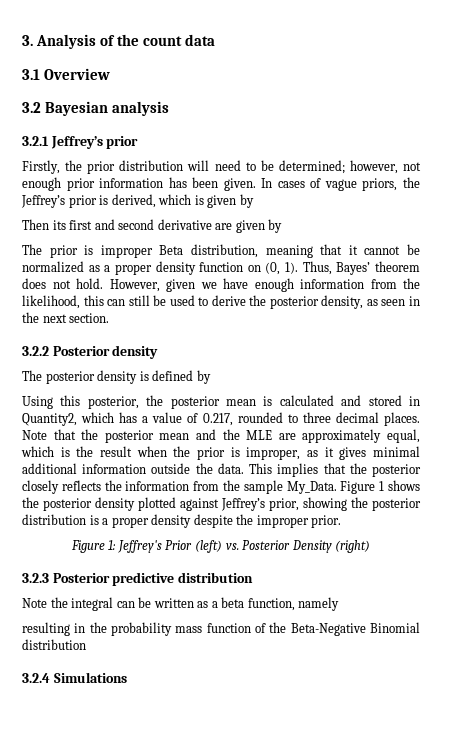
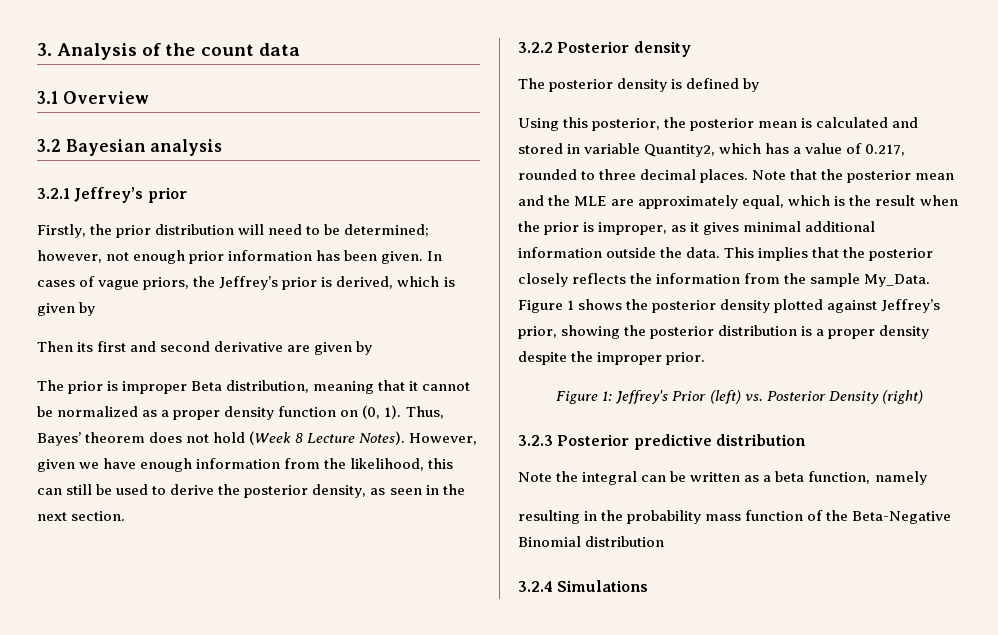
- Thus, Bayes’ theorem does not hold.
+ Thus, Bayes’ theorem does not hold (Week 8 Lecture Notes).
- Using this posterior, the posterior mean is calculated and stored in Quantity2, which has a value of 0.217, rounded to three decimal places.
+ Using this posterior, the posterior mean is calculated and stored in variable Quantity2, which has a value of 0.217, rounded to three decimal places.

